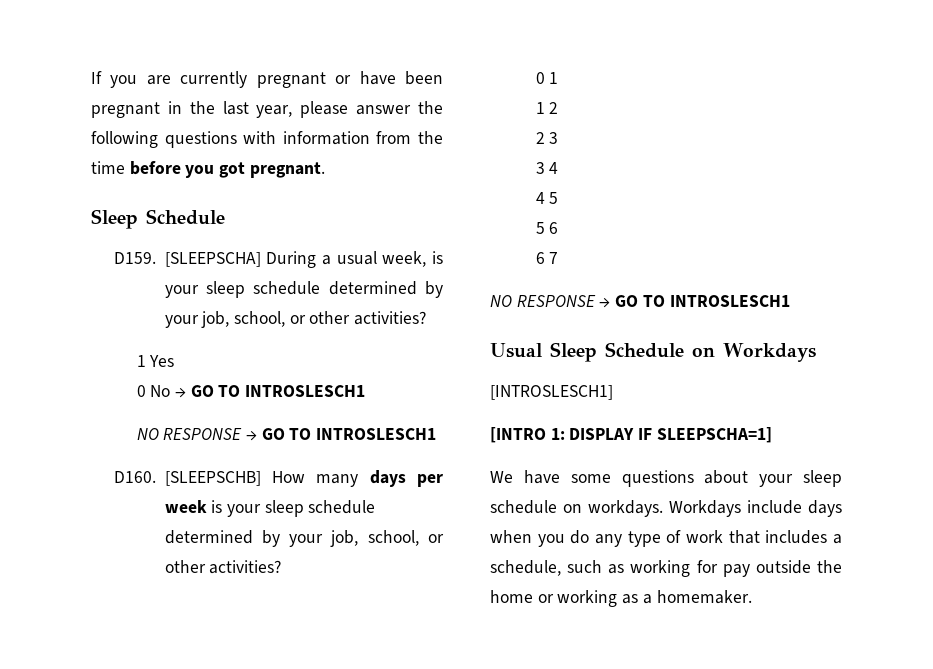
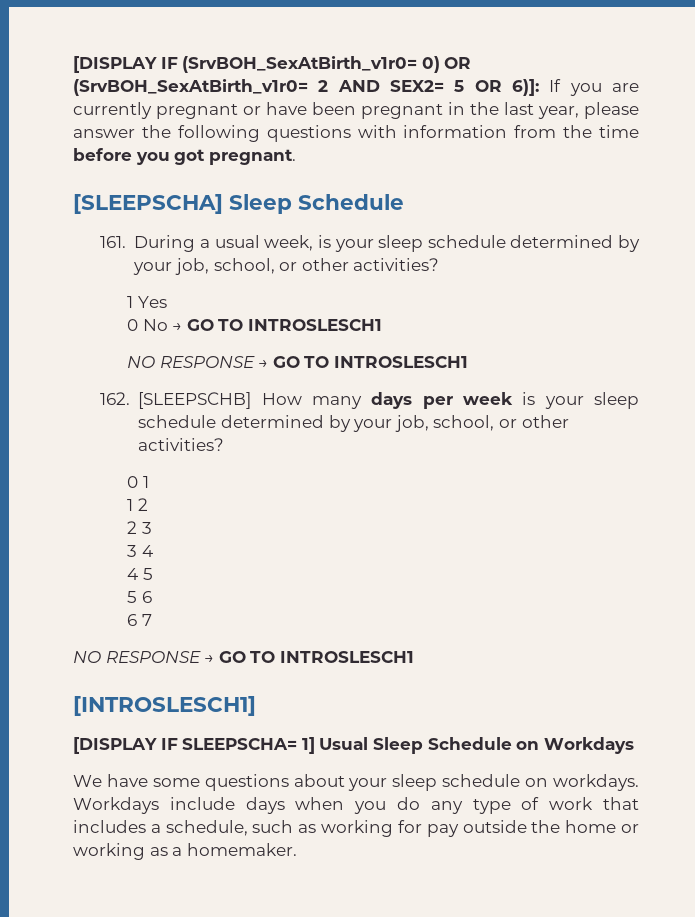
- If you are currently pregnant or have been pregnant in the last year, please answer the following questions with information from the time before you got pregnant.
- Sleep Schedule
+ [DISPLAY IF (SrvBOH_SexAtBirth_v1r0= 0) OR (SrvBOH_SexAtBirth_v1r0= 2 AND SEX2= 5 OR 6)]: If you are currently pregnant or have been pregnant in the last year, please answer the following questions with information from the time before you got pregnant.
+ [SLEEPSCHA] Sleep Schedule
- D159. [SLEEPSCHA] During a usual week, is your sleep schedule determined by your job, school, or other activities?
+ 161. During a usual week, is your sleep schedule determined by your job, school, or other activities?
- D160. [SLEEPSCHB] How many days per week is your sleep schedule determined by your job, school, or other activities?
+ 162. [SLEEPSCHB] How many days per week is your sleep schedule determined by your job, school, or other activities?
- Usual Sleep Schedule on Workdays
+ [INTROSLESCH1]
+ [DISPLAY IF SLEEPSCHA= 1] Usual Sleep Schedule on Workdays
- [INTROSLESCH1]
- [INTRO 1: DISPLAY IF SLEEPSCHA=1]

